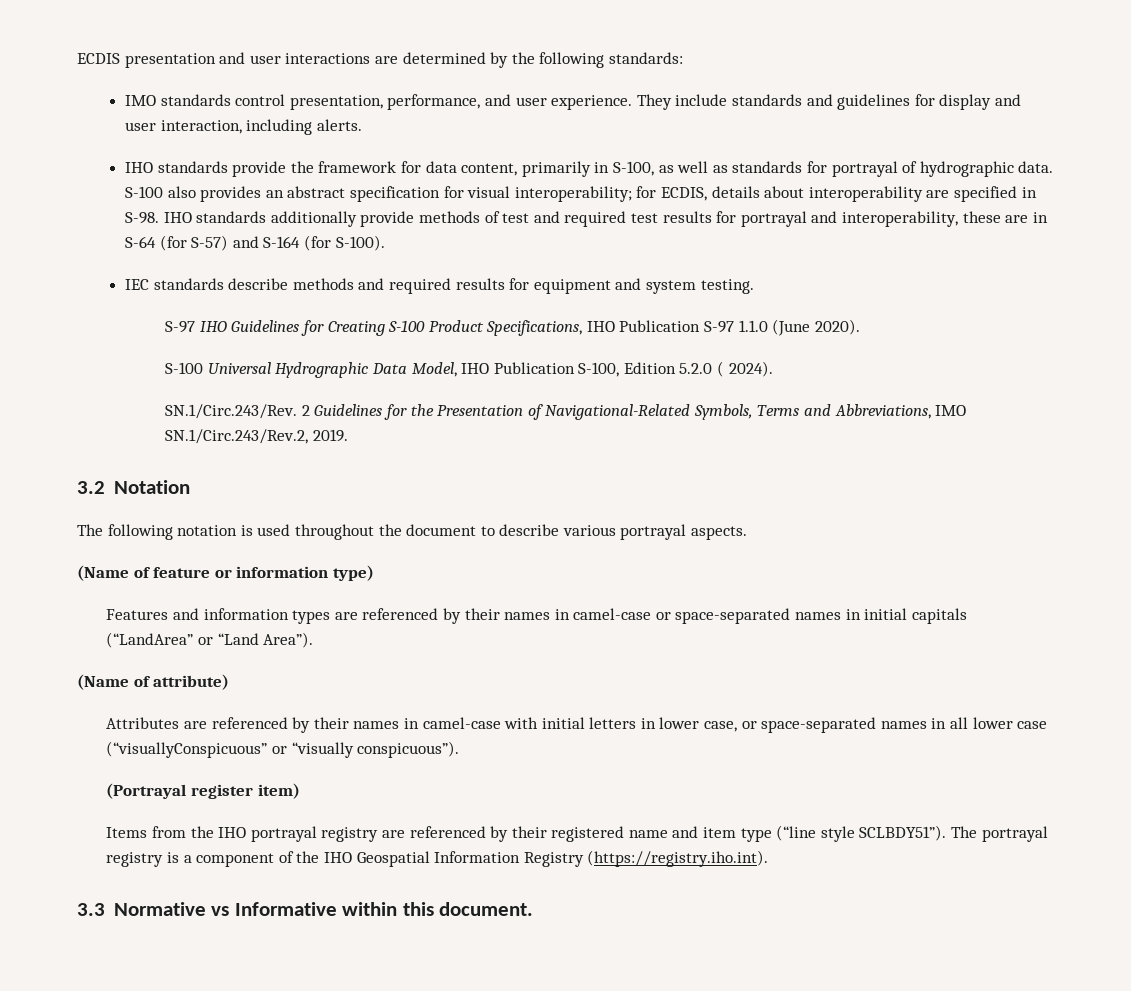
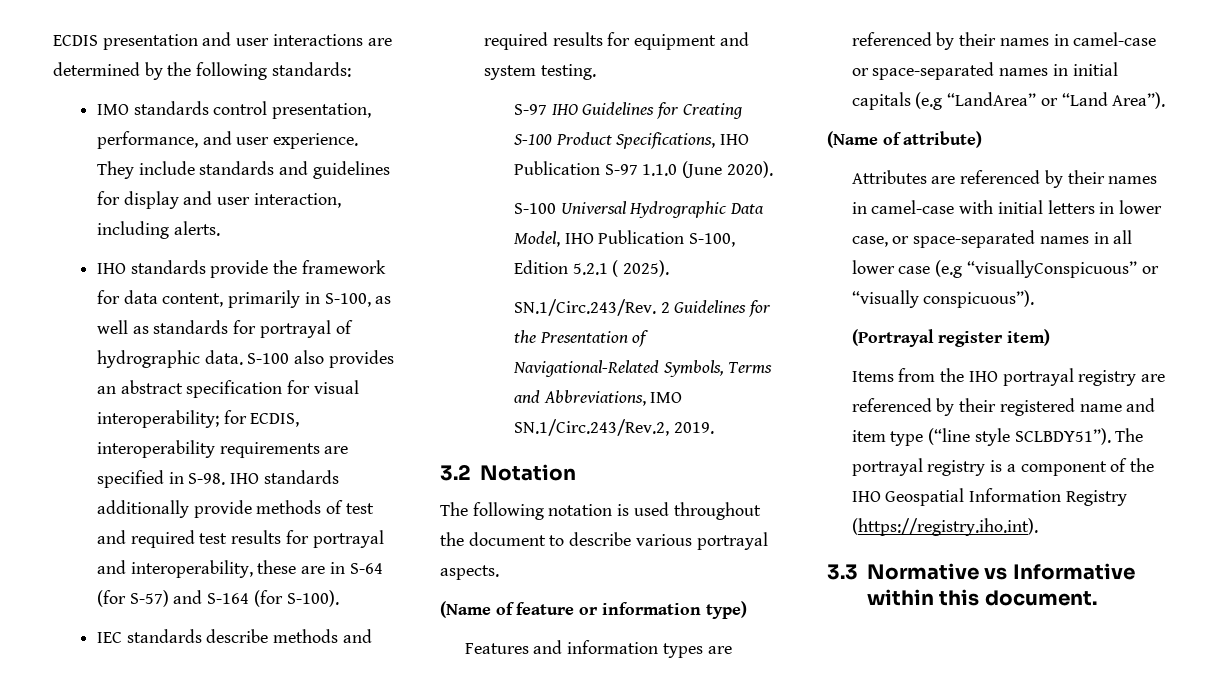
- S-100 also provides an abstract specification for visual interoperability; for ECDIS, details about interoperability are specified in S-98.
+ S-100 also provides an abstract specification for visual interoperability; for ECDIS, interoperability requirements are specified in S-98.
- S-100 Universal Hydrographic Data Model, IHO Publication S-100, Edition 5.2.0 ( 2024).
+ S-100 Universal Hydrographic Data Model, IHO Publication S-100, Edition 5.2.1 ( 2025).
- Features and information types are referenced by their names in camel-case or space-separated names in initial capitals (“LandArea” or “Land Area”).
+ Features and information types are referenced by their names in camel-case or space-separated names in initial capitals (e.g “LandArea” or “Land Area”).
- Attributes are referenced by their names in camel-case with initial letters in lower case, or space-separated names in all lower case (“visuallyConspicuous” or “visually conspicuous”).
+ Attributes are referenced by their names in camel-case with initial letters in lower case, or space-separated names in all lower case (e.g “visuallyConspicuous” or “visually conspicuous”).

